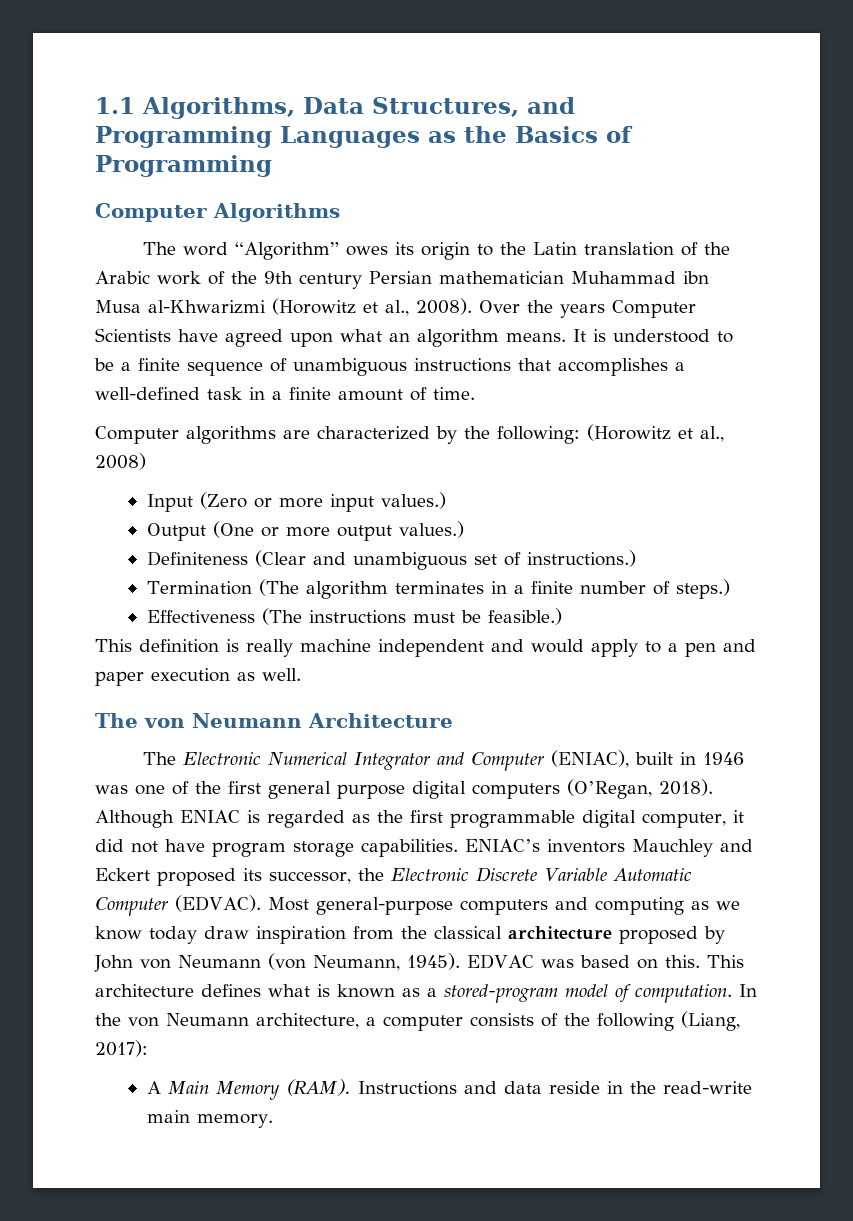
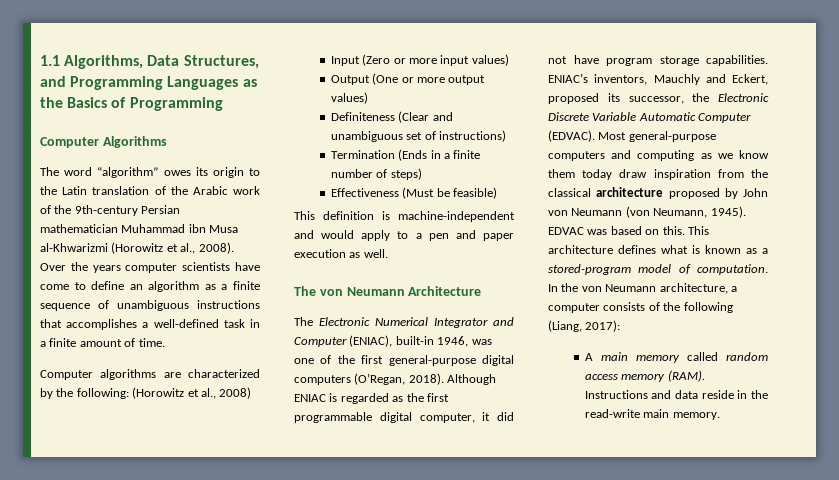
- The word “Algorithm” owes its origin to the Latin translation of the Arabic work of the 9th century Persian mathematician Muhammad ibn Musa al-Khwarizmi (Horowitz et al., 2008).
+ The word “algorithm” owes its origin to the Latin translation of the Arabic work of the 9th-century Persian mathematician Muhammad ibn Musa al-Khwarizmi (Horowitz et al., 2008).
- Over the years Computer Scientists have agreed upon what an algorithm means. It is understood to be a finite sequence of unambiguous instructions that accomplishes a well-defined task in a finite amount of time.
+ Over the years computer scientists have come to define an algorithm as a finite sequence of unambiguous instructions that accomplishes a well-defined task in a finite amount of time.
- Input (Zero or more input values.)
+ Input (Zero or more input values)
- Output (One or more output values.)
+ Output (One or more output values)
- Definiteness (Clear and unambiguous set of instructions.)
+ Definiteness (Clear and unambiguous set of instructions)
- Termination (The algorithm terminates in a finite number of steps.)
+ Termination (Ends in a finite number of steps)
- Effectiveness (The instructions must be feasible.)
+ Effectiveness (Must be feasible)
- This definition is really machine independent and would apply to a pen and paper execution as well.
+ This definition is machine-independent and would apply to a pen and paper execution as well.
- The Electronic Numerical Integrator and Computer (ENIAC), built in 1946 was one of the first general purpose digital computers (O’Regan, 2018).
+ The Electronic Numerical Integrator and Computer (ENIAC), built-in 1946, was one of the first general-purpose digital computers (O’Regan, 2018).
- ENIAC’s inventors Mauchley and Eckert proposed its successor, the Electronic Discrete Variable Automatic Computer (EDVAC).
+ ENIAC’s inventors, Mauchly and Eckert, proposed its successor, the Electronic Discrete Variable Automatic Computer (EDVAC).
- Most general-purpose computers and computing as we know today draw inspiration from the classical architecture proposed by John von Neumann (von Neumann, 1945).
+ Most general-purpose computers and computing as we know them today draw inspiration from the classical architecture proposed by John von Neumann (von Neumann, 1945).
- A Main Memory (RAM).
+ A main memory called random access memory (RAM).

